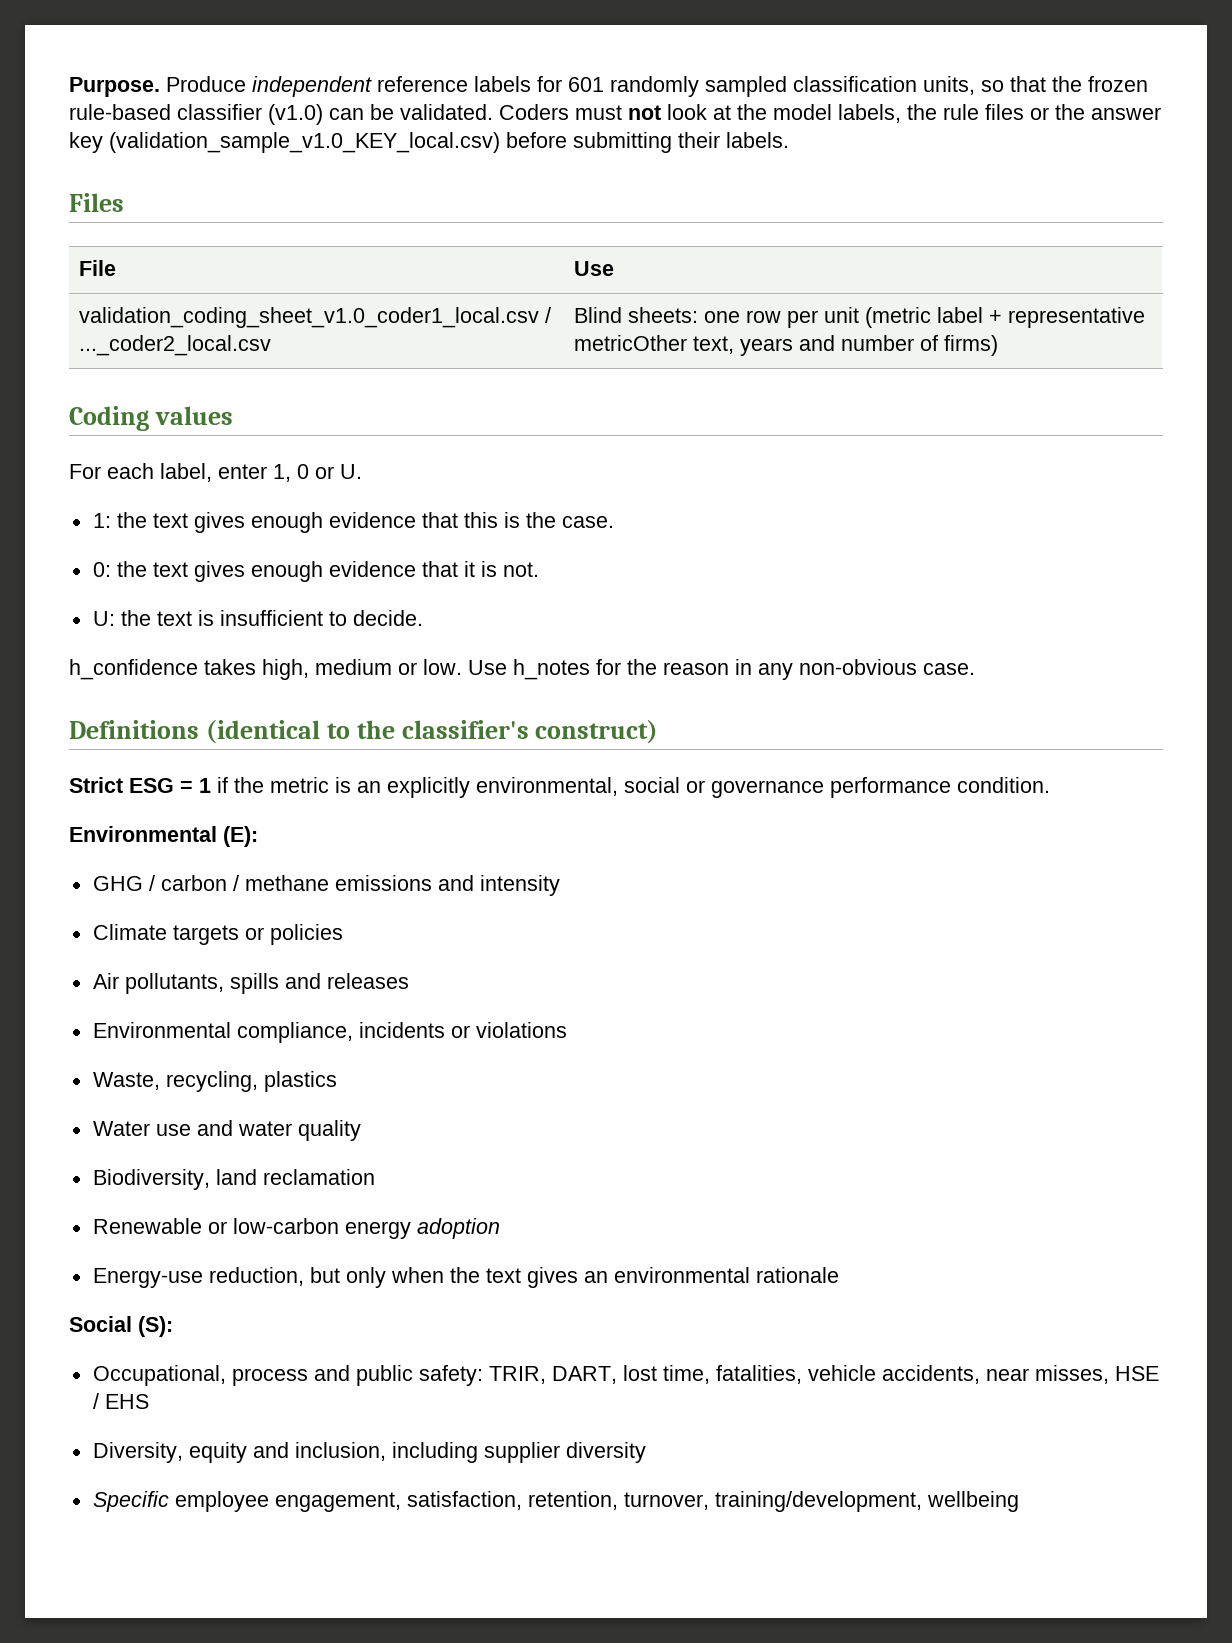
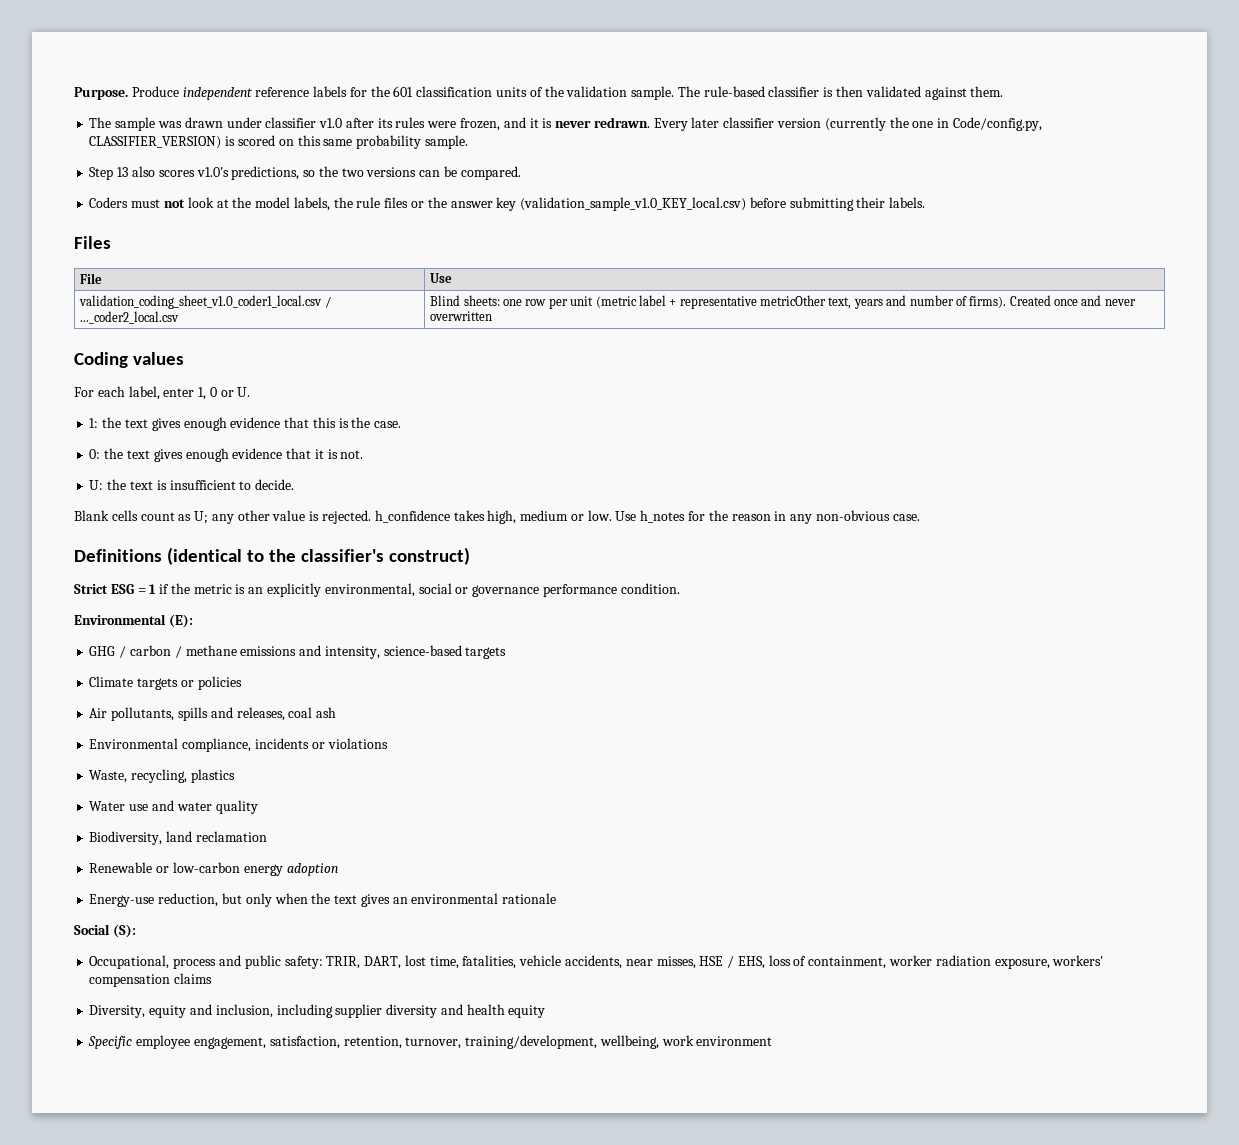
- Produce independent reference labels for 601 randomly sampled classification units, so that the frozen rule-based classifier (v1.0) can be validated. Coders must not look at the model labels, the rule files or the answer key (validation_sample_v1.0_KEY_local.csv) before submitting their labels.
+ Produce independent reference labels for the 601 classification units of the validation sample. The rule-based classifier is then validated against them.
+ The sample was drawn under classifier v1.0 after its rules were frozen, and it is never redrawn. Every later classifier version (currently the one in Code/config.py, CLASSIFIER_VERSION) is scored on this same probability sample.
+ Step 13 also scores v1.0's predictions, so the two versions can be compared.
+ Coders must not look at the model labels, the rule files or the answer key (validation_sample_v1.0_KEY_local.csv) before submitting their labels.
- validation_coding_sheet_v1.0_coder1_local.csv / ..._coder2_local.csv | Blind sheets: one row per unit (metric label + representative metricOther text, years and number of firms)
+ validation_coding_sheet_v1.0_coder1_local.csv / ..._coder2_local.csv | Blind sheets: one row per unit (metric label + representative metricOther text, years and number of firms). Created once and never overwritten
- h_confidence takes high, medium or low.
+ Blank cells count as U; any other value is rejected. h_confidence takes high, medium or low.
- GHG / carbon / methane emissions and intensity
+ GHG / carbon / methane emissions and intensity, science-based targets
- Air pollutants, spills and releases
+ Air pollutants, spills and releases, coal ash
- Occupational, process and public safety: TRIR, DART, lost time, fatalities, vehicle accidents, near misses, HSE / EHS
+ Occupational, process and public safety: TRIR, DART, lost time, fatalities, vehicle accidents, near misses, HSE / EHS, loss of containment, worker radiation exposure, workers' compensation claims
- Diversity, equity and inclusion, including supplier diversity
+ Diversity, equity and inclusion, including supplier diversity and health equity
- Specific employee engagement, satisfaction, retention, turnover, training/development, wellbeing
+ Specific employee engagement, satisfaction, retention, turnover, training/development, wellbeing, work environment

